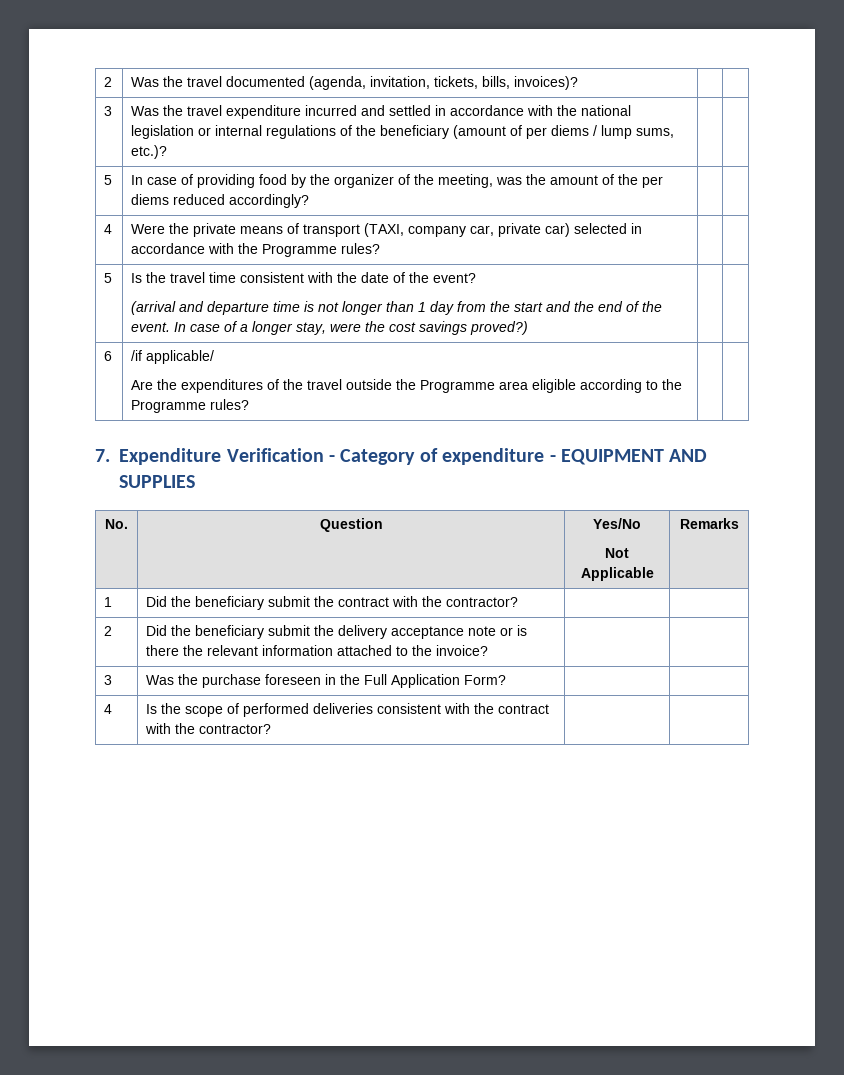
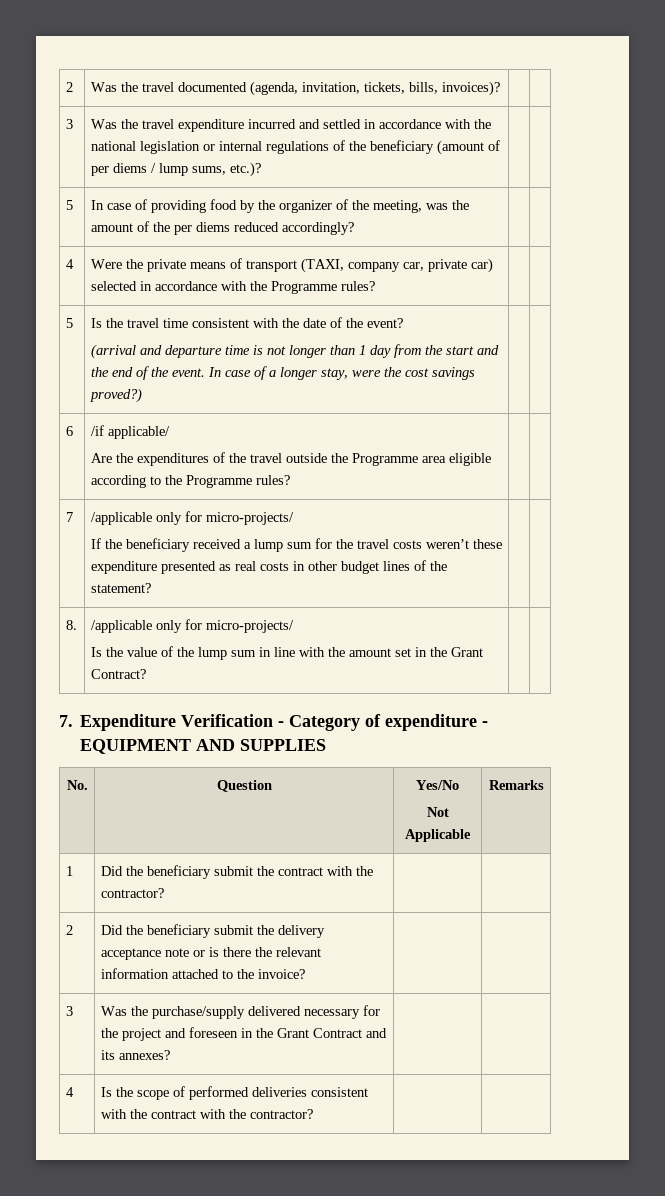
+ 7 | /applicable only for micro-projects/
+ If the beneficiary received a lump sum for the travel costs weren’t these expenditure presented as real costs in other budget lines of the statement? | |
+ 8. | /applicable only for micro-projects/
+ Is the value of the lump sum in line with the amount set in the Grant Contract? | |
- 3 | Was the purchase foreseen in the Full Application Form? | |
+ 3 | Was the purchase/supply delivered necessary for the project and foreseen in the Grant Contract and its annexes? | |

